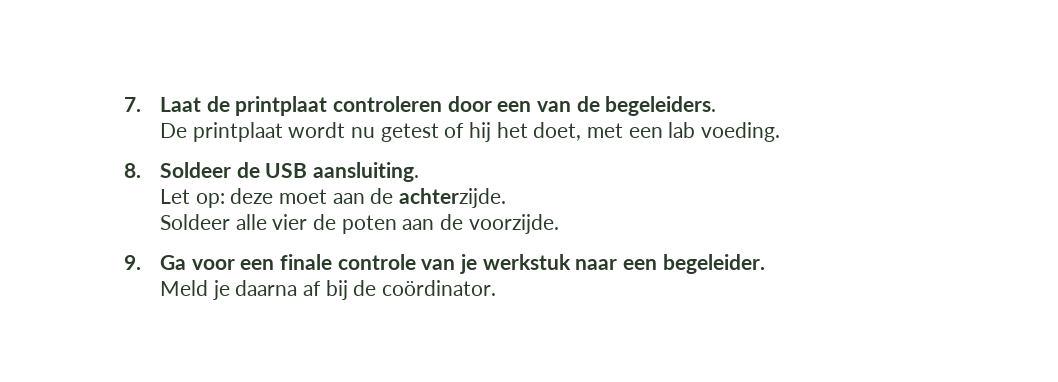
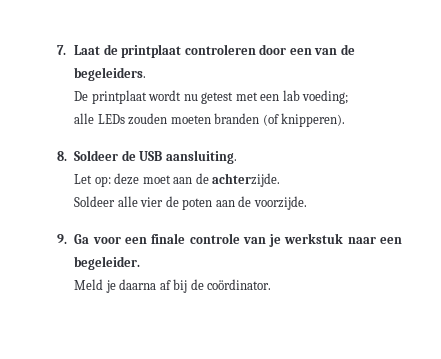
- De printplaat wordt nu getest of hij het doet, met een lab voeding.
+ De printplaat wordt nu getest met een lab voeding;
+ alle LEDs zouden moeten branden (of knipperen).

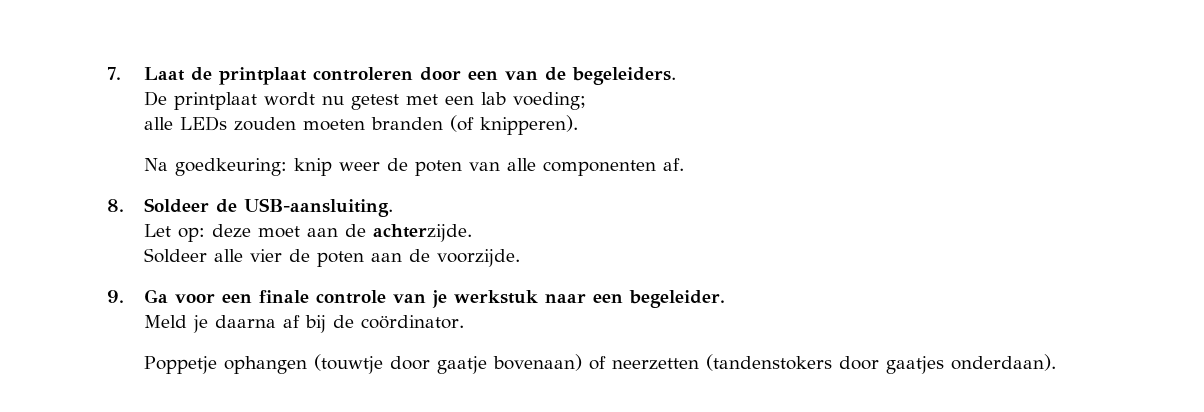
+ Na goedkeuring: knip weer de poten van alle componenten af.
- 8. Soldeer de USB aansluiting.
+ 8. Soldeer de USB-aansluiting.
+ Poppetje ophangen (touwtje door gaatje bovenaan) of neerzetten (tandenstokers door gaatjes onderdaan).

